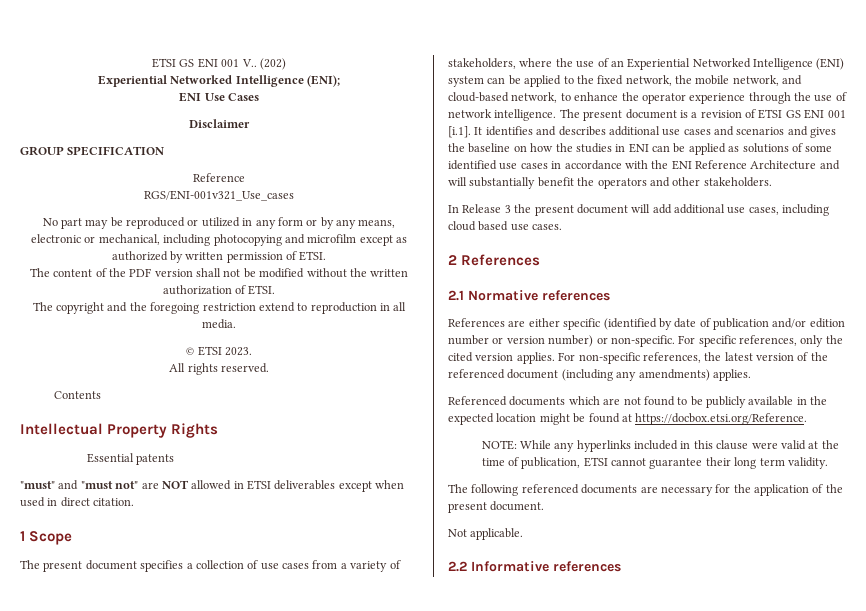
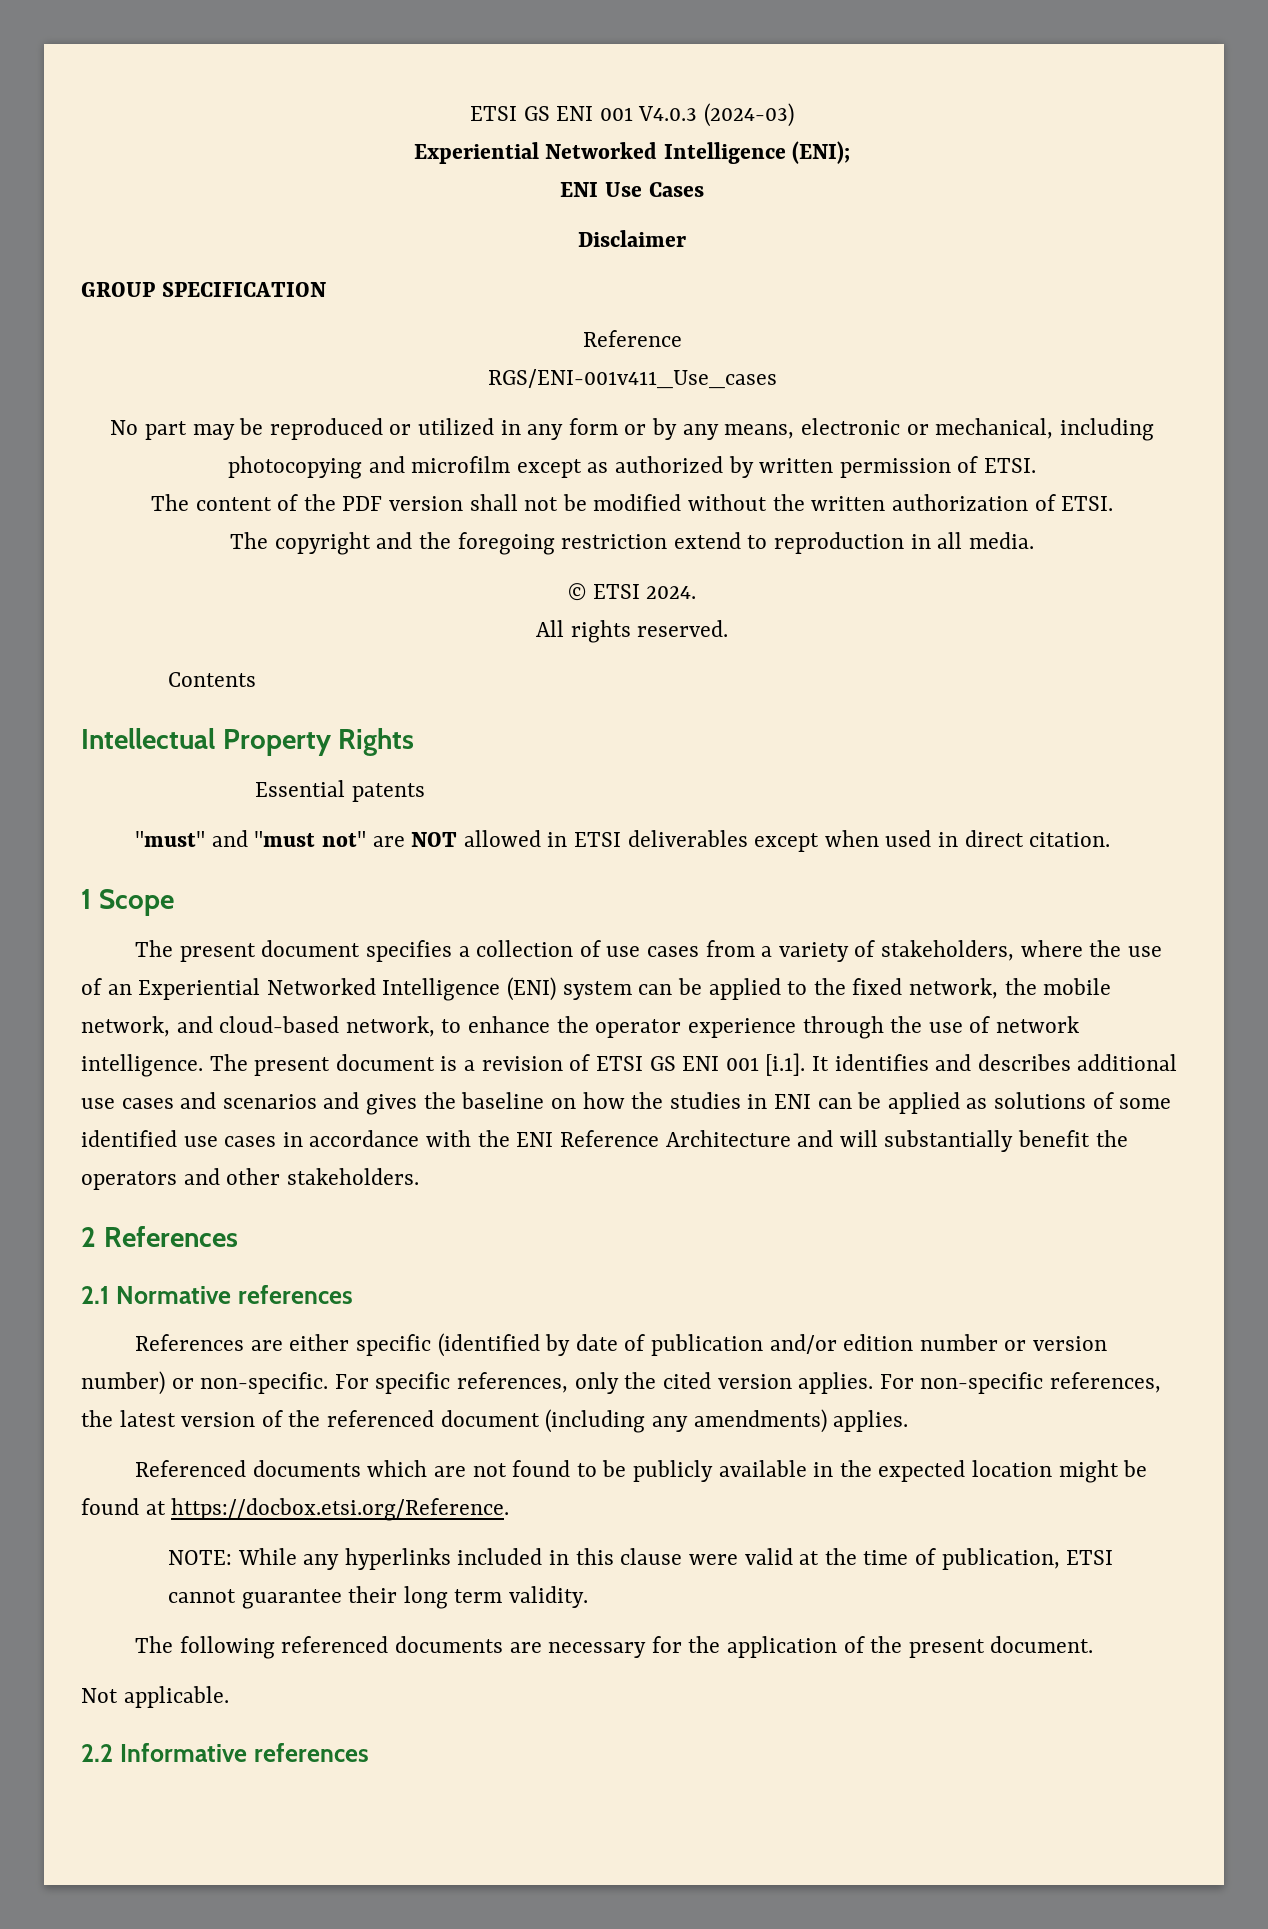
- ETSI GS ENI 001 V.. (202)
+ ETSI GS ENI 001 V4.0.3 (2024-03)
- RGS/ENI-001v321_Use_cases
+ RGS/ENI-001v411_Use_cases
- © ETSI 2023.
+ © ETSI 2024.
- In Release 3 the present document will add additional use cases, including cloud based use cases.

